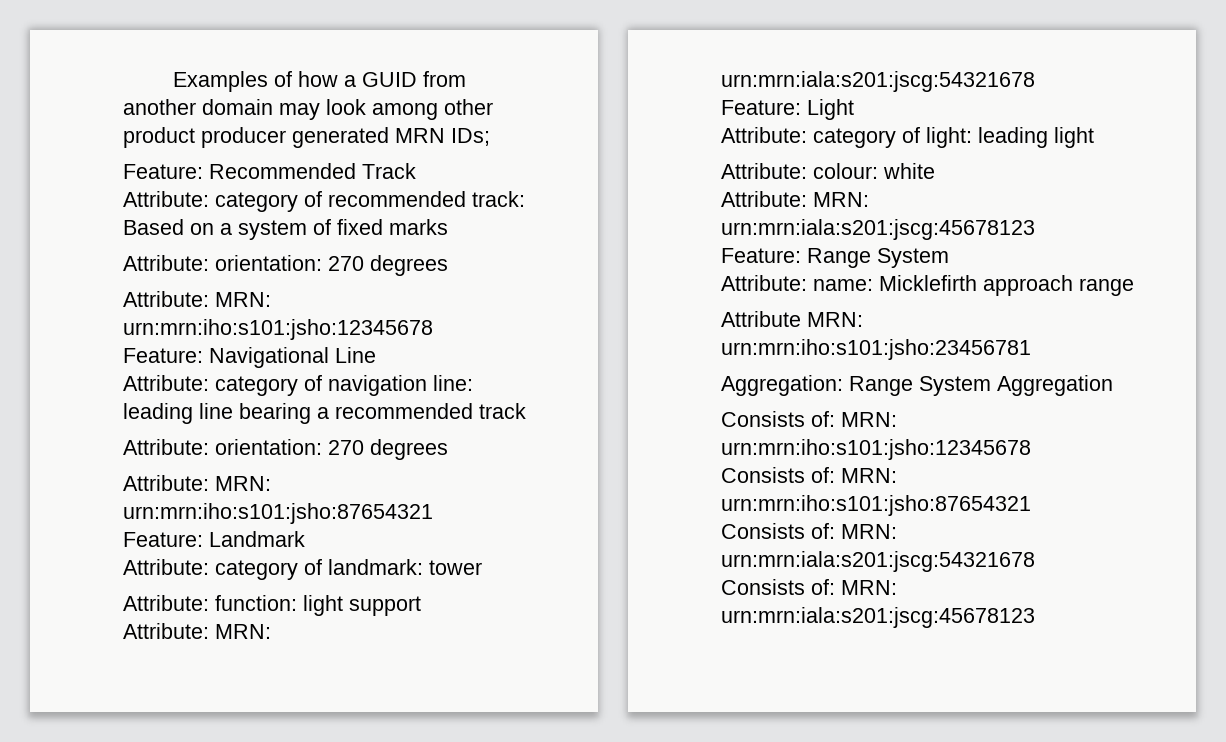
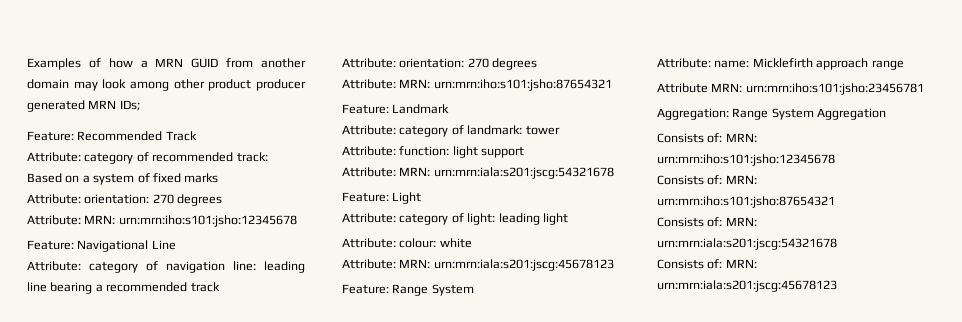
- Examples of how a GUID from another domain may look among other product producer generated MRN IDs;
+ Examples of how a MRN GUID from another domain may look among other product producer generated MRN IDs;

